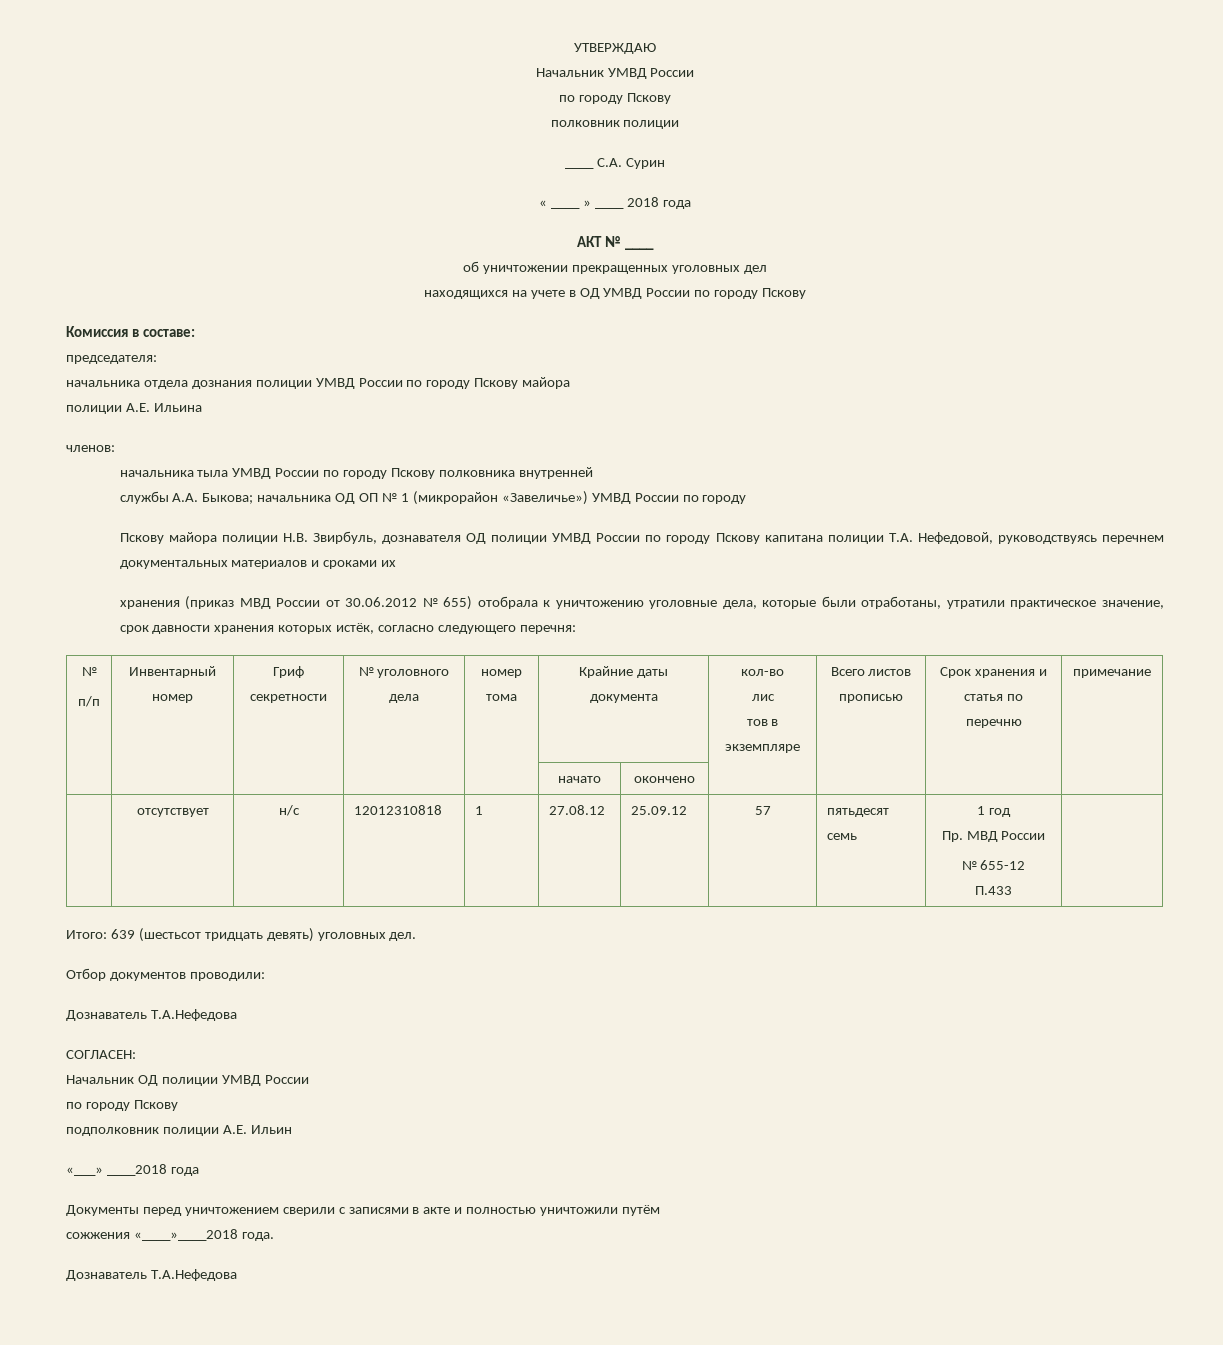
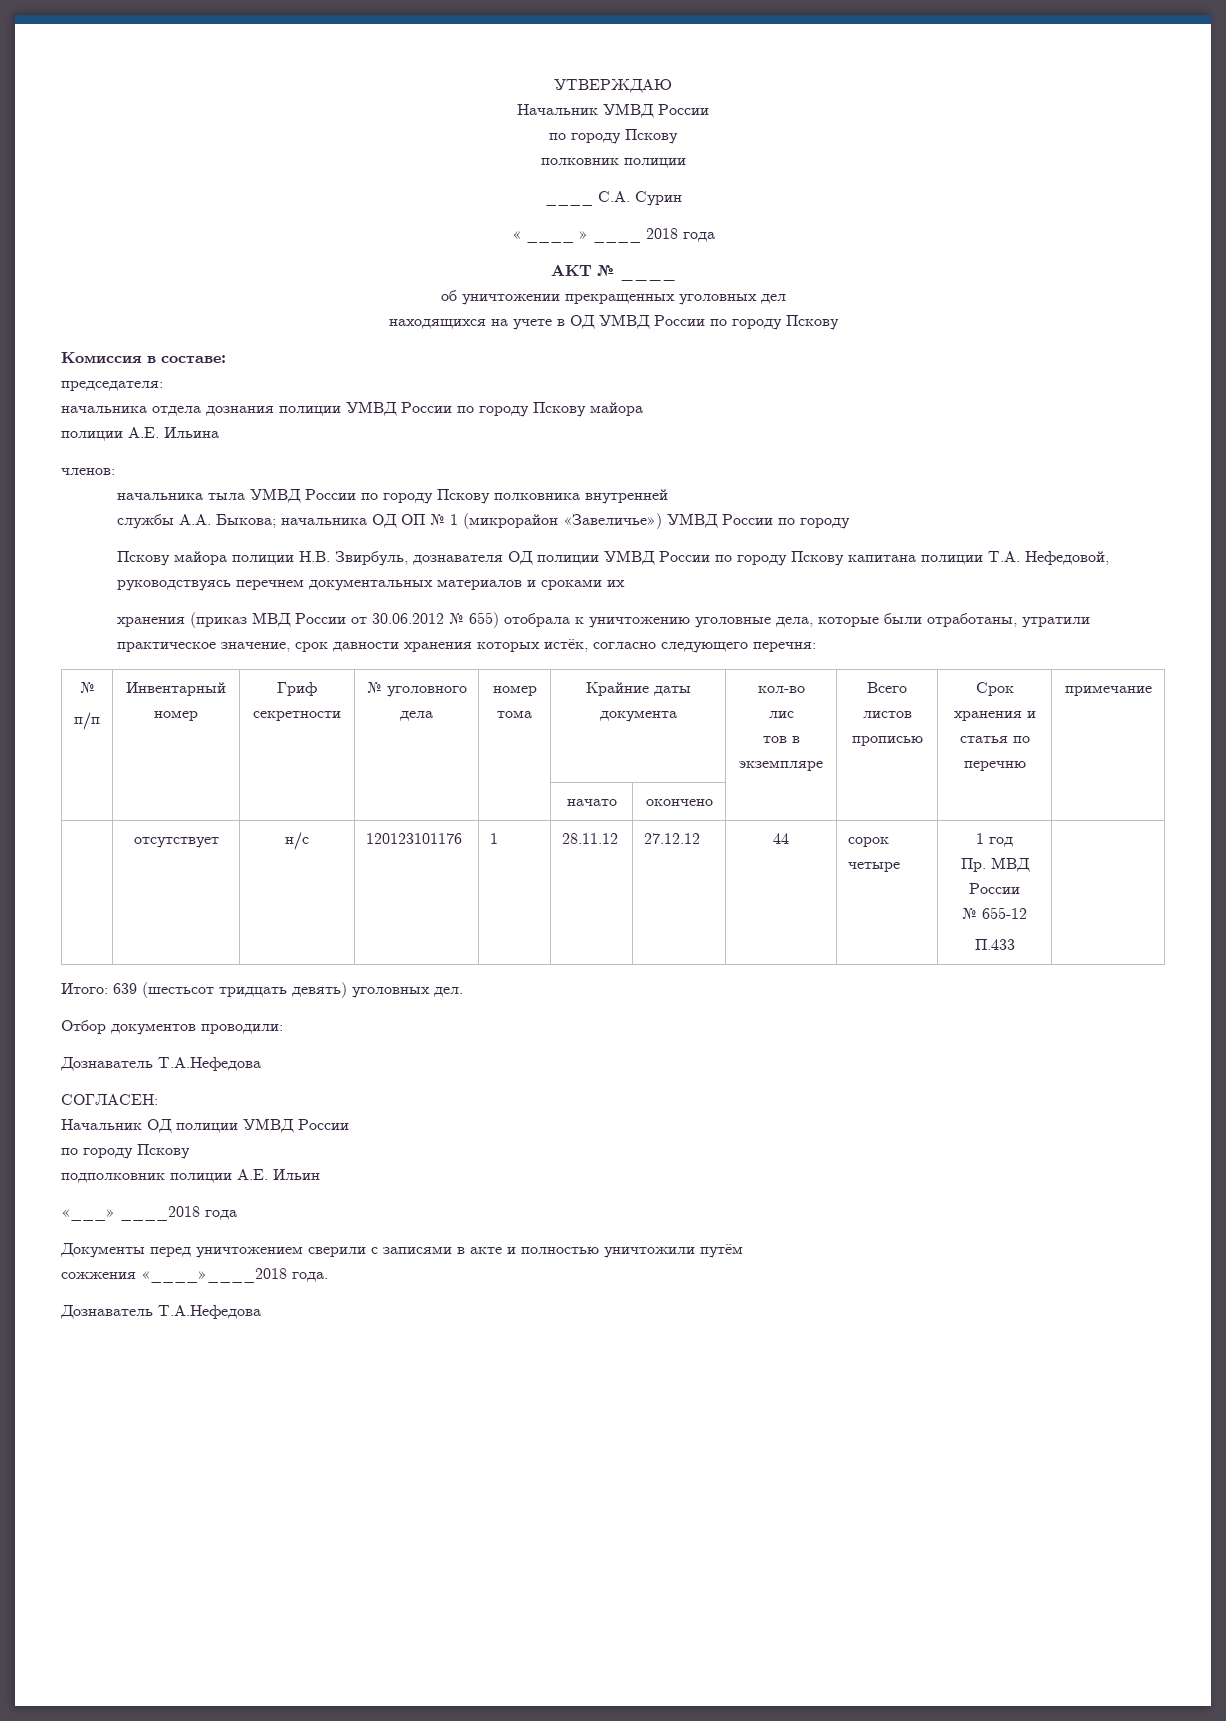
- | отсутствует | н/с | 12012310818 | 1 | 27.08.12 | 25.09.12 | 57 | пятьдесят семь | 1 год
+ | отсутствует | н/с | 120123101176 | 1 | 28.11.12 | 27.12.12 | 44 | сорок четыре | 1 год

